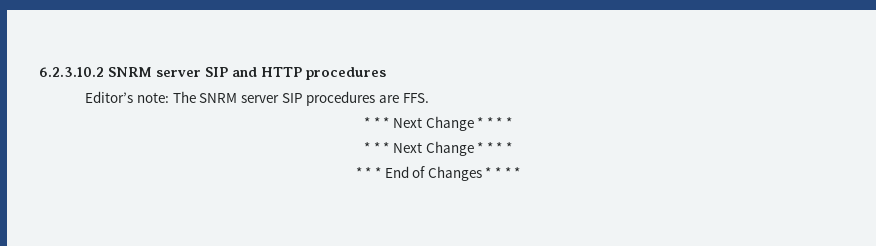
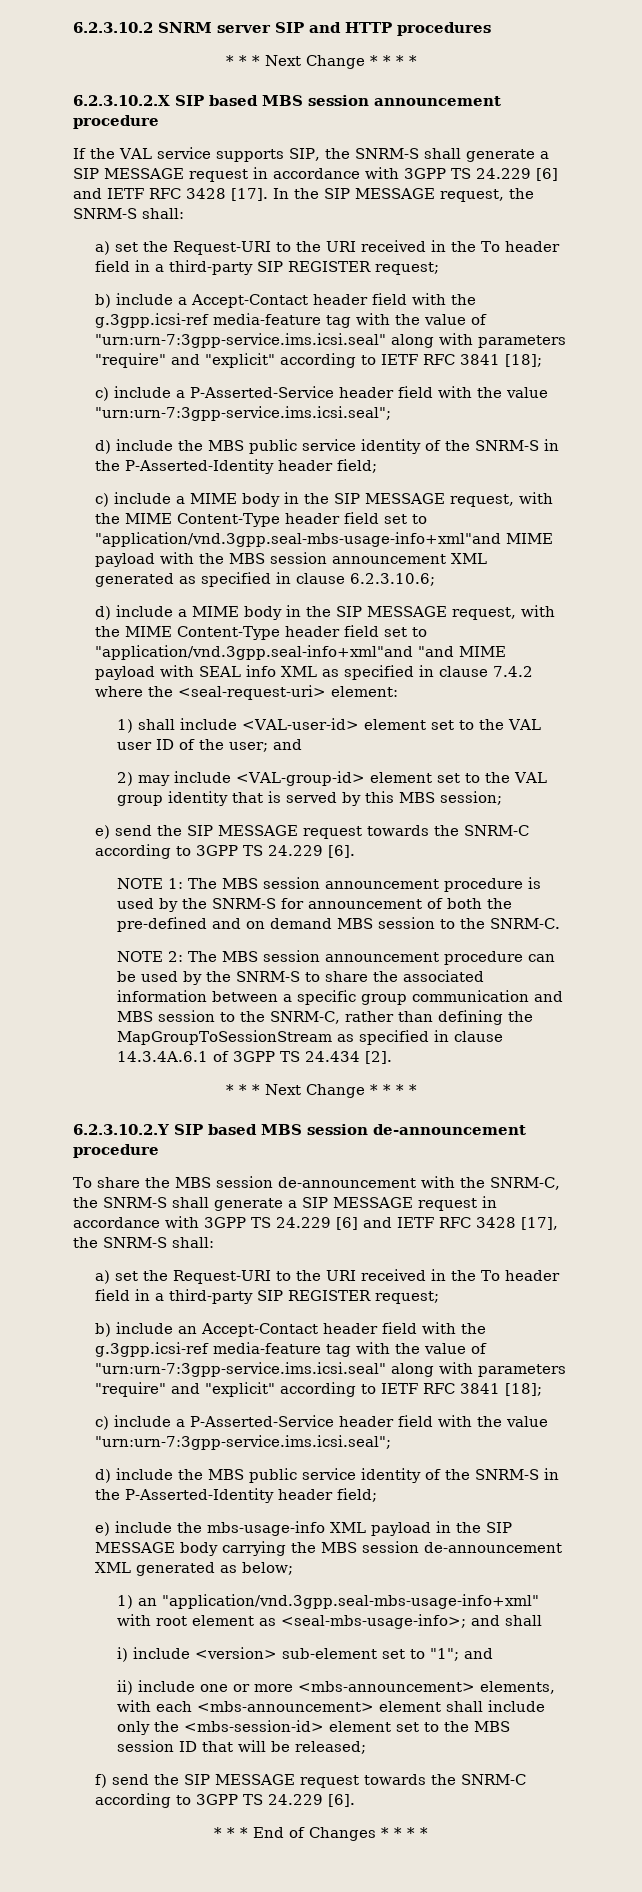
  6.2.3.10.2 SNRM server SIP and HTTP procedures
- Editor’s note: The SNRM server SIP procedures are FFS.
  * * * Next Change * * * *
+ 6.2.3.10.2.X SIP based MBS session announcement procedure
+ If the VAL service supports SIP, the SNRM-S shall generate a SIP MESSAGE request in accordance with 3GPP TS 24.229 [6] and IETF RFC 3428 [17]. In the SIP MESSAGE request, the SNRM-S shall:
+ a) set the Request-URI to the URI received in the To header field in a third-party SIP REGISTER request;
+ b) include a Accept-Contact header field with the g.3gpp.icsi-ref media-feature tag with the value of "urn:urn-7:3gpp-service.ims.icsi.seal" along with parameters "require" and "explicit" according to IETF RFC 3841 [18];
+ c) include a P-Asserted-Service header field with the value "urn:urn-7:3gpp-service.ims.icsi.seal";
+ d) include the MBS public service identity of the SNRM-S in the P-Asserted-Identity header field;
+ c) include a MIME body in the SIP MESSAGE request, with the MIME Content-Type header field set to "application/vnd.3gpp.seal-mbs-usage-info+xml"and MIME payload with the MBS session announcement XML generated as specified in clause 6.2.3.10.6;
+ d) include a MIME body in the SIP MESSAGE request, with the MIME Content-Type header field set to "application/vnd.3gpp.seal-info+xml"and "and MIME payload with SEAL info XML as specified in clause 7.4.2 where the <seal-request-uri> element:
+ 1) shall include <VAL-user-id> element set to the VAL user ID of the user; and
+ 2) may include <VAL-group-id> element set to the VAL group identity that is served by this MBS session;
+ e) send the SIP MESSAGE request towards the SNRM-C according to 3GPP TS 24.229 [6].
+ NOTE 1: The MBS session announcement procedure is used by the SNRM-S for announcement of both the pre-defined and on demand MBS session to the SNRM-C.
+ NOTE 2: The MBS session announcement procedure can be used by the SNRM-S to share the associated information between a specific group communication and MBS session to the SNRM-C, rather than defining the MapGroupToSessionStream as specified in clause 14.3.4A.6.1 of 3GPP TS 24.434 [2].
  * * * Next Change * * * *
+ 6.2.3.10.2.Y SIP based MBS session de-announcement procedure
+ To share the MBS session de-announcement with the SNRM-C, the SNRM-S shall generate a SIP MESSAGE request in accordance with 3GPP TS 24.229 [6] and IETF RFC 3428 [17], the SNRM-S shall:
+ a) set the Request-URI to the URI received in the To header field in a third-party SIP REGISTER request;
+ b) include an Accept-Contact header field with the g.3gpp.icsi-ref media-feature tag with the value of "urn:urn-7:3gpp-service.ims.icsi.seal" along with parameters "require" and "explicit" according to IETF RFC 3841 [18];
+ c) include a P-Asserted-Service header field with the value "urn:urn-7:3gpp-service.ims.icsi.seal";
+ d) include the MBS public service identity of the SNRM-S in the P-Asserted-Identity header field;
+ e) include the mbs-usage-info XML payload in the SIP MESSAGE body carrying the MBS session de-announcement XML generated as below;
+ 1) an "application/vnd.3gpp.seal-mbs-usage-info+xml" with root element as <seal-mbs-usage-info>; and shall
+ i) include <version> sub-element set to "1"; and
+ ii) include one or more <mbs-announcement> elements, with each <mbs-announcement> element shall include only the <mbs-session-id> element set to the MBS session ID that will be released;
+ f) send the SIP MESSAGE request towards the SNRM-C according to 3GPP TS 24.229 [6].

